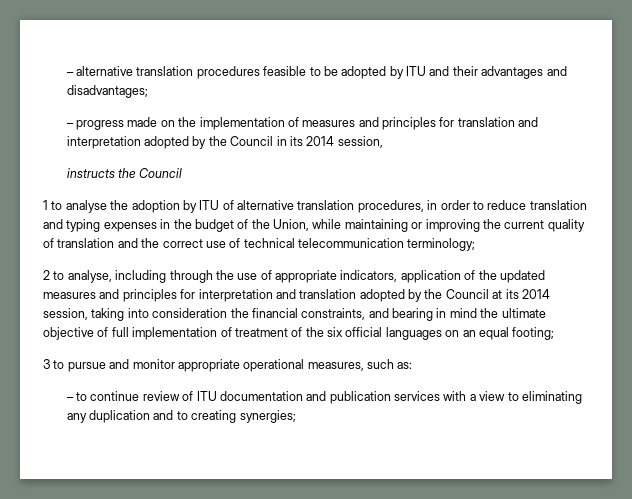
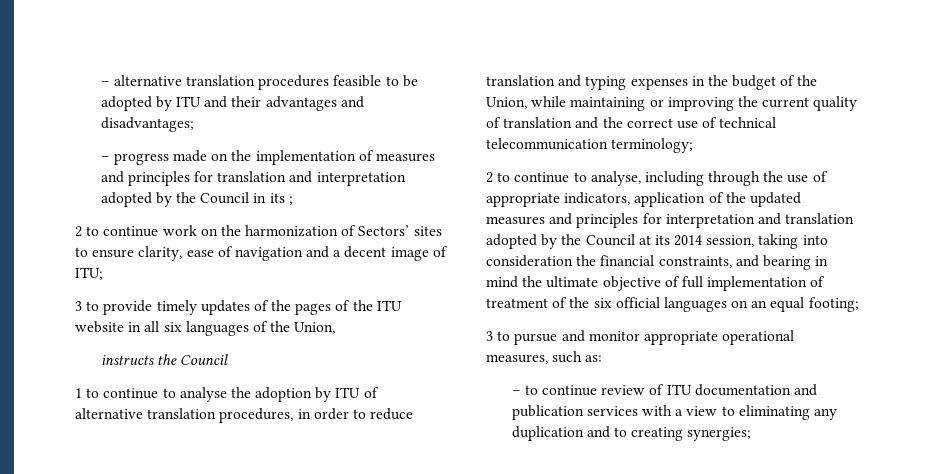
- – progress made on the implementation of measures and principles for translation and interpretation adopted by the Council in its 2014 session,
+ – progress made on the implementation of measures and principles for translation and interpretation adopted by the Council in its ;
+ 2 to continue work on the harmonization of Sectors’ sites to ensure clarity, ease of navigation and a decent image of ITU;
+ 3 to provide timely updates of the pages of the ITU website in all six languages of the Union,
- 1 to analyse the adoption by ITU of alternative translation procedures, in order to reduce translation and typing expenses in the budget of the Union, while maintaining or improving the current quality of translation and the correct use of technical telecommunication terminology;
+ 1 to continue to analyse the adoption by ITU of alternative translation procedures, in order to reduce translation and typing expenses in the budget of the Union, while maintaining or improving the current quality of translation and the correct use of technical telecommunication terminology;
- 2 to analyse, including through the use of appropriate indicators, application of the updated measures and principles for interpretation and translation adopted by the Council at its 2014 session, taking into consideration the financial constraints, and bearing in mind the ultimate objective of full implementation of treatment of the six official languages on an equal footing;
+ 2 to continue to analyse, including through the use of appropriate indicators, application of the updated measures and principles for interpretation and translation adopted by the Council at its 2014 session, taking into consideration the financial constraints, and bearing in mind the ultimate objective of full implementation of treatment of the six official languages on an equal footing;

